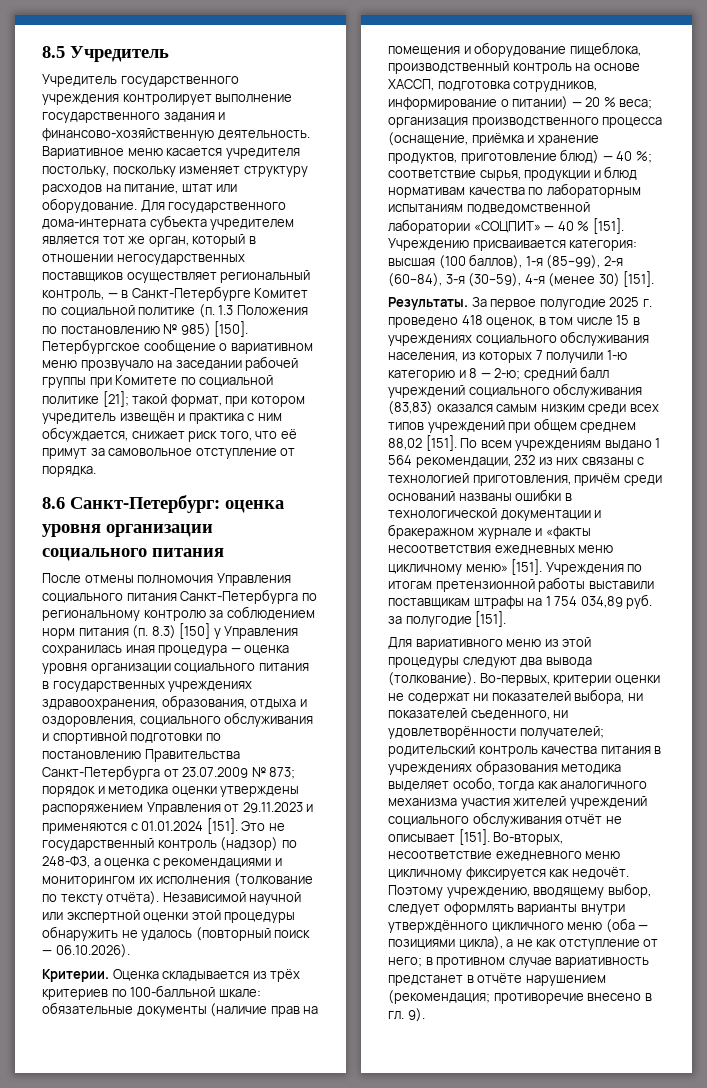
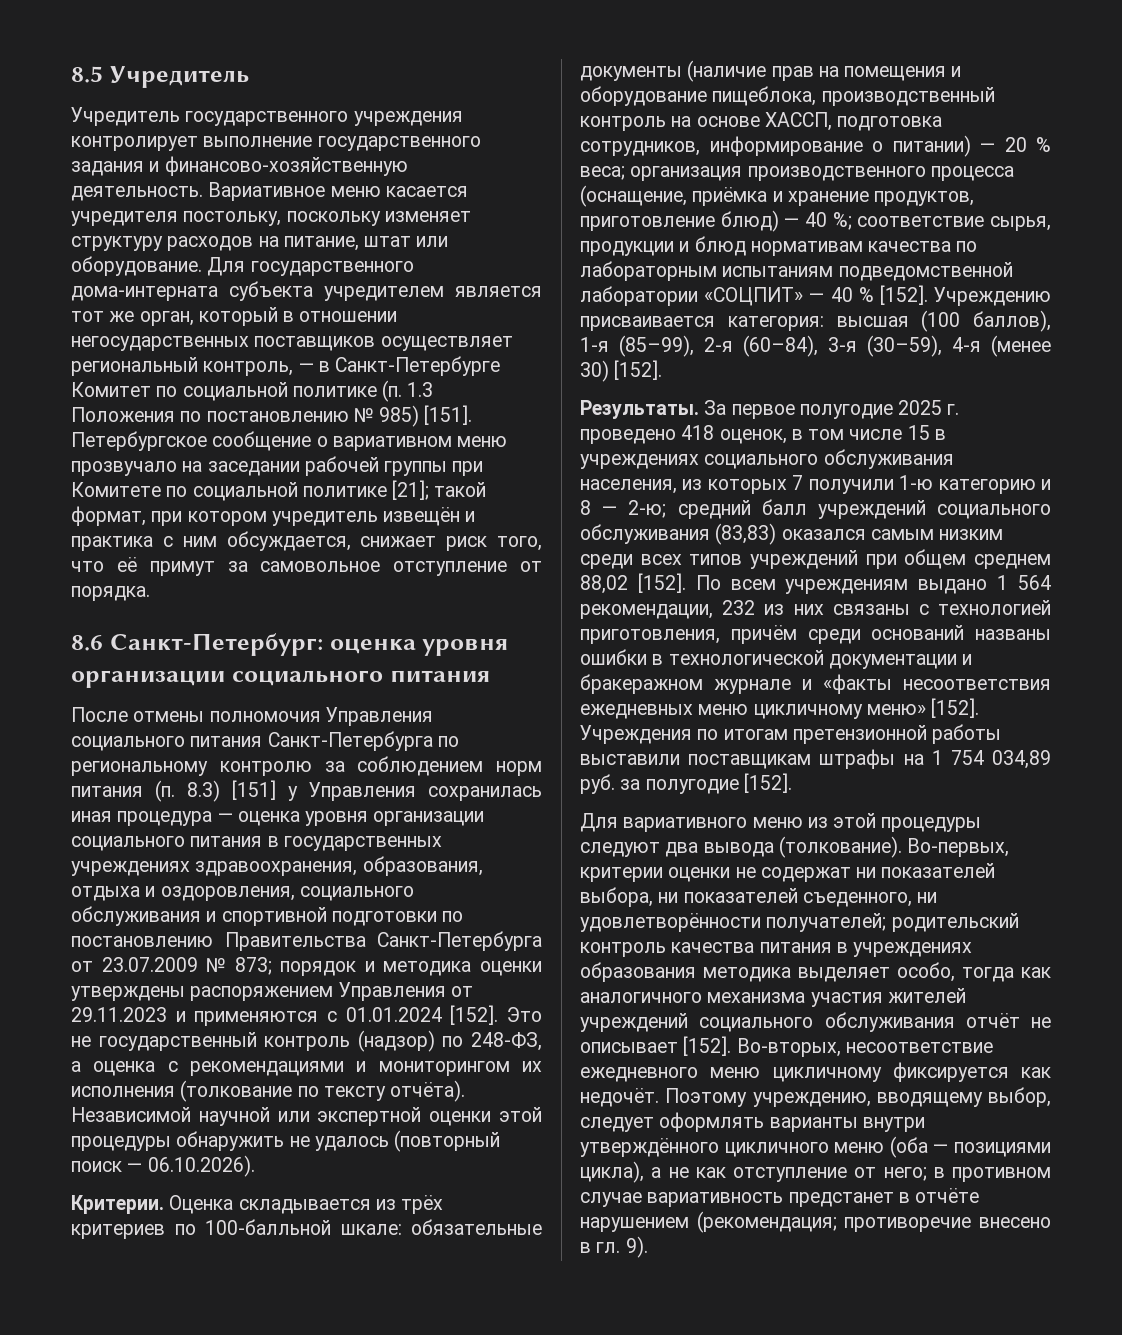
- Для государственного дома-интерната субъекта учредителем является тот же орган, который в отношении негосударственных поставщиков осуществляет региональный контроль, — в Санкт-Петербурге Комитет по социальной политике (п. 1.3 Положения по постановлению № 985) [150].
+ Для государственного дома-интерната субъекта учредителем является тот же орган, который в отношении негосударственных поставщиков осуществляет региональный контроль, — в Санкт-Петербурге Комитет по социальной политике (п. 1.3 Положения по постановлению № 985) [151].
- После отмены полномочия Управления социального питания Санкт-Петербурга по региональному контролю за соблюдением норм питания (п. 8.3) [150] у Управления сохранилась иная процедура — оценка уровня организации социального питания в государственных учреждениях здравоохранения, образования, отдыха и оздоровления, социального обслуживания и спортивной подготовки по постановлению Правительства Санкт-Петербурга от 23.07.2009 № 873;
+ После отмены полномочия Управления социального питания Санкт-Петербурга по региональному контролю за соблюдением норм питания (п. 8.3) [151] у Управления сохранилась иная процедура — оценка уровня организации социального питания в государственных учреждениях здравоохранения, образования, отдыха и оздоровления, социального обслуживания и спортивной подготовки по постановлению Правительства Санкт-Петербурга от 23.07.2009 № 873;
- порядок и методика оценки утверждены распоряжением Управления от 29.11.2023 и применяются с 01.01.2024 [151].
+ порядок и методика оценки утверждены распоряжением Управления от 29.11.2023 и применяются с 01.01.2024 [152].
- Оценка складывается из трёх критериев по 100-балльной шкале: обязательные документы (наличие прав на помещения и оборудование пищеблока, производственный контроль на основе ХАССП, подготовка сотрудников, информирование о питании) — 20 % веса; организация производственного процесса (оснащение, приёмка и хранение продуктов, приготовление блюд) — 40 %; соответствие сырья, продукции и блюд нормативам качества по лабораторным испытаниям подведомственной лаборатории «СОЦПИТ» — 40 % [151].
+ Оценка складывается из трёх критериев по 100-балльной шкале: обязательные документы (наличие прав на помещения и оборудование пищеблока, производственный контроль на основе ХАССП, подготовка сотрудников, информирование о питании) — 20 % веса; организация производственного процесса (оснащение, приёмка и хранение продуктов, приготовление блюд) — 40 %; соответствие сырья, продукции и блюд нормативам качества по лабораторным испытаниям подведомственной лаборатории «СОЦПИТ» — 40 % [152].
- Учреждению присваивается категория: высшая (100 баллов), 1-я (85–99), 2-я (60–84), 3-я (30–59), 4-я (менее 30) [151].
+ Учреждению присваивается категория: высшая (100 баллов), 1-я (85–99), 2-я (60–84), 3-я (30–59), 4-я (менее 30) [152].
- За первое полугодие 2025 г. проведено 418 оценок, в том числе 15 в учреждениях социального обслуживания населения, из которых 7 получили 1-ю категорию и 8 — 2-ю; средний балл учреждений социального обслуживания (83,83) оказался самым низким среди всех типов учреждений при общем среднем 88,02 [151].
+ За первое полугодие 2025 г. проведено 418 оценок, в том числе 15 в учреждениях социального обслуживания населения, из которых 7 получили 1-ю категорию и 8 — 2-ю; средний балл учреждений социального обслуживания (83,83) оказался самым низким среди всех типов учреждений при общем среднем 88,02 [152].
- По всем учреждениям выдано 1 564 рекомендации, 232 из них связаны с технологией приготовления, причём среди оснований названы ошибки в технологической документации и бракеражном журнале и «факты несоответствия ежедневных меню цикличному меню» [151].
+ По всем учреждениям выдано 1 564 рекомендации, 232 из них связаны с технологией приготовления, причём среди оснований названы ошибки в технологической документации и бракеражном журнале и «факты несоответствия ежедневных меню цикличному меню» [152].
- Учреждения по итогам претензионной работы выставили поставщикам штрафы на 1 754 034,89 руб. за полугодие [151].
+ Учреждения по итогам претензионной работы выставили поставщикам штрафы на 1 754 034,89 руб. за полугодие [152].
- Во-первых, критерии оценки не содержат ни показателей выбора, ни показателей съеденного, ни удовлетворённости получателей; родительский контроль качества питания в учреждениях образования методика выделяет особо, тогда как аналогичного механизма участия жителей учреждений социального обслуживания отчёт не описывает [151].
+ Во-первых, критерии оценки не содержат ни показателей выбора, ни показателей съеденного, ни удовлетворённости получателей; родительский контроль качества питания в учреждениях образования методика выделяет особо, тогда как аналогичного механизма участия жителей учреждений социального обслуживания отчёт не описывает [152].

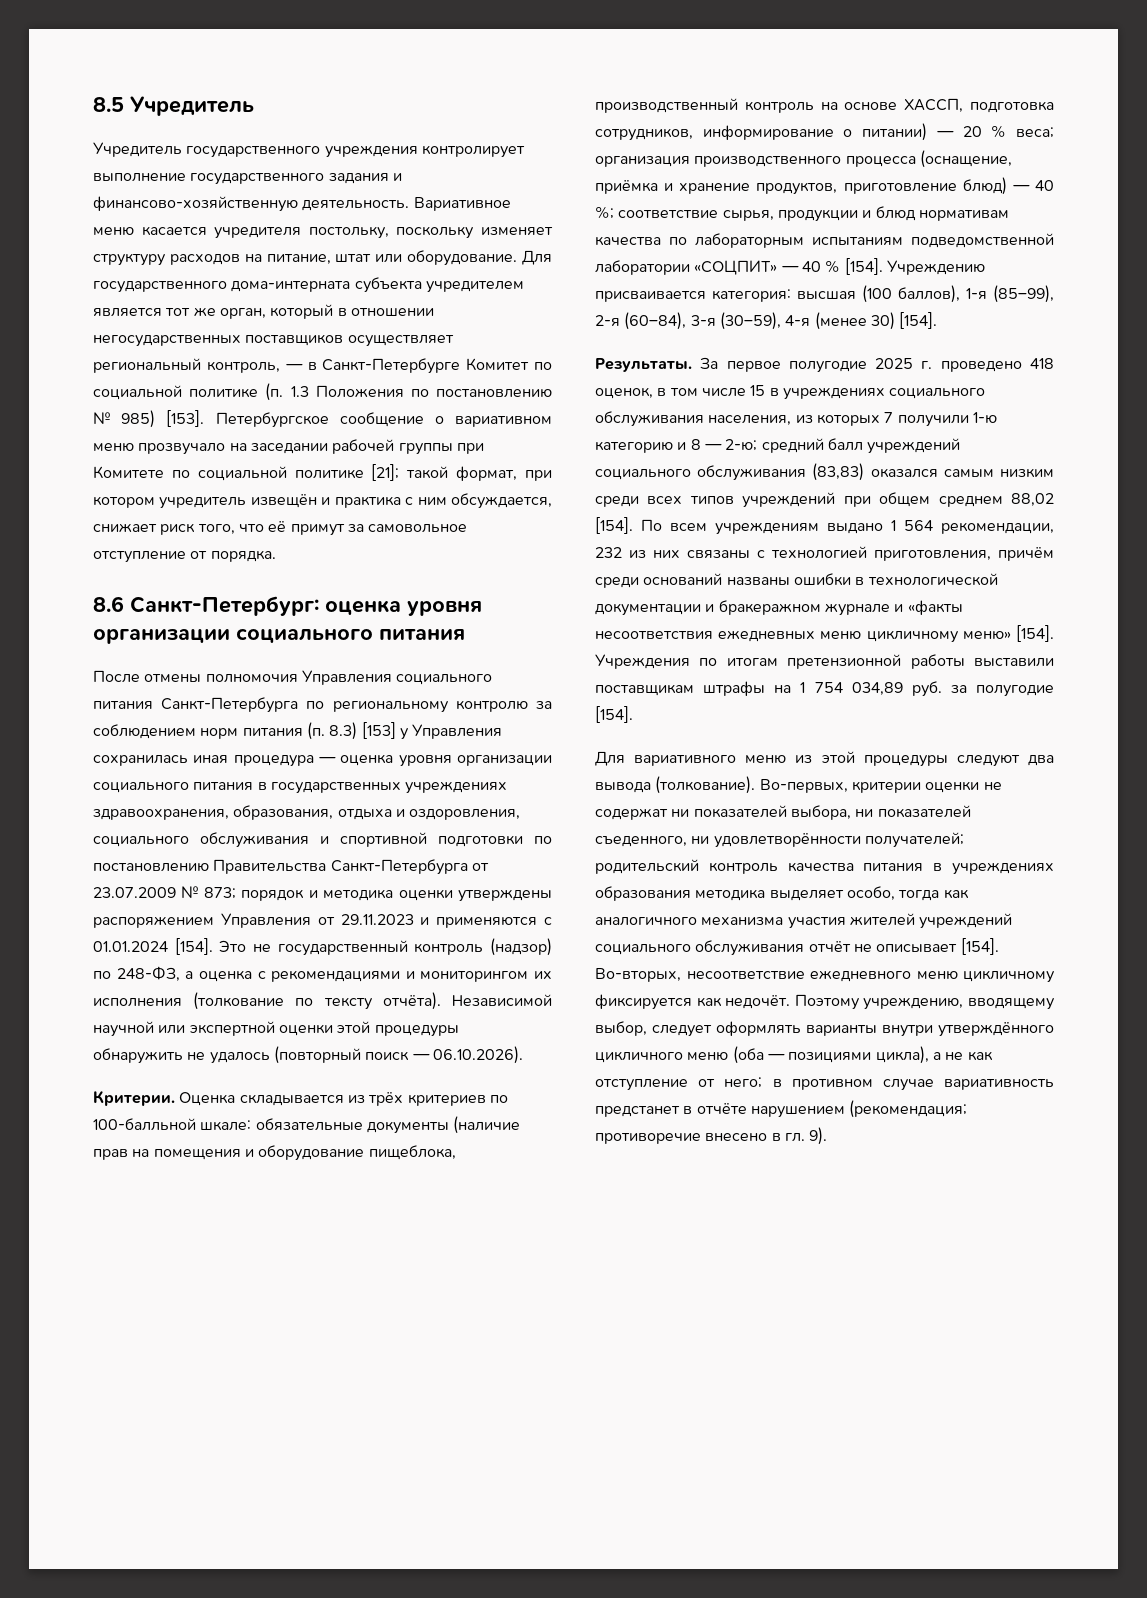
- Для государственного дома-интерната субъекта учредителем является тот же орган, который в отношении негосударственных поставщиков осуществляет региональный контроль, — в Санкт-Петербурге Комитет по социальной политике (п. 1.3 Положения по постановлению № 985) [151].
+ Для государственного дома-интерната субъекта учредителем является тот же орган, который в отношении негосударственных поставщиков осуществляет региональный контроль, — в Санкт-Петербурге Комитет по социальной политике (п. 1.3 Положения по постановлению № 985) [153].
- После отмены полномочия Управления социального питания Санкт-Петербурга по региональному контролю за соблюдением норм питания (п. 8.3) [151] у Управления сохранилась иная процедура — оценка уровня организации социального питания в государственных учреждениях здравоохранения, образования, отдыха и оздоровления, социального обслуживания и спортивной подготовки по постановлению Правительства Санкт-Петербурга от 23.07.2009 № 873;
+ После отмены полномочия Управления социального питания Санкт-Петербурга по региональному контролю за соблюдением норм питания (п. 8.3) [153] у Управления сохранилась иная процедура — оценка уровня организации социального питания в государственных учреждениях здравоохранения, образования, отдыха и оздоровления, социального обслуживания и спортивной подготовки по постановлению Правительства Санкт-Петербурга от 23.07.2009 № 873;
- порядок и методика оценки утверждены распоряжением Управления от 29.11.2023 и применяются с 01.01.2024 [152].
+ порядок и методика оценки утверждены распоряжением Управления от 29.11.2023 и применяются с 01.01.2024 [154].
- Оценка складывается из трёх критериев по 100-балльной шкале: обязательные документы (наличие прав на помещения и оборудование пищеблока, производственный контроль на основе ХАССП, подготовка сотрудников, информирование о питании) — 20 % веса; организация производственного процесса (оснащение, приёмка и хранение продуктов, приготовление блюд) — 40 %; соответствие сырья, продукции и блюд нормативам качества по лабораторным испытаниям подведомственной лаборатории «СОЦПИТ» — 40 % [152].
+ Оценка складывается из трёх критериев по 100-балльной шкале: обязательные документы (наличие прав на помещения и оборудование пищеблока, производственный контроль на основе ХАССП, подготовка сотрудников, информирование о питании) — 20 % веса; организация производственного процесса (оснащение, приёмка и хранение продуктов, приготовление блюд) — 40 %; соответствие сырья, продукции и блюд нормативам качества по лабораторным испытаниям подведомственной лаборатории «СОЦПИТ» — 40 % [154].
- Учреждению присваивается категория: высшая (100 баллов), 1-я (85–99), 2-я (60–84), 3-я (30–59), 4-я (менее 30) [152].
+ Учреждению присваивается категория: высшая (100 баллов), 1-я (85–99), 2-я (60–84), 3-я (30–59), 4-я (менее 30) [154].
- За первое полугодие 2025 г. проведено 418 оценок, в том числе 15 в учреждениях социального обслуживания населения, из которых 7 получили 1-ю категорию и 8 — 2-ю; средний балл учреждений социального обслуживания (83,83) оказался самым низким среди всех типов учреждений при общем среднем 88,02 [152].
+ За первое полугодие 2025 г. проведено 418 оценок, в том числе 15 в учреждениях социального обслуживания населения, из которых 7 получили 1-ю категорию и 8 — 2-ю; средний балл учреждений социального обслуживания (83,83) оказался самым низким среди всех типов учреждений при общем среднем 88,02 [154].
- По всем учреждениям выдано 1 564 рекомендации, 232 из них связаны с технологией приготовления, причём среди оснований названы ошибки в технологической документации и бракеражном журнале и «факты несоответствия ежедневных меню цикличному меню» [152].
+ По всем учреждениям выдано 1 564 рекомендации, 232 из них связаны с технологией приготовления, причём среди оснований названы ошибки в технологической документации и бракеражном журнале и «факты несоответствия ежедневных меню цикличному меню» [154].
- Учреждения по итогам претензионной работы выставили поставщикам штрафы на 1 754 034,89 руб. за полугодие [152].
+ Учреждения по итогам претензионной работы выставили поставщикам штрафы на 1 754 034,89 руб. за полугодие [154].
- Во-первых, критерии оценки не содержат ни показателей выбора, ни показателей съеденного, ни удовлетворённости получателей; родительский контроль качества питания в учреждениях образования методика выделяет особо, тогда как аналогичного механизма участия жителей учреждений социального обслуживания отчёт не описывает [152].
+ Во-первых, критерии оценки не содержат ни показателей выбора, ни показателей съеденного, ни удовлетворённости получателей; родительский контроль качества питания в учреждениях образования методика выделяет особо, тогда как аналогичного механизма участия жителей учреждений социального обслуживания отчёт не описывает [154].

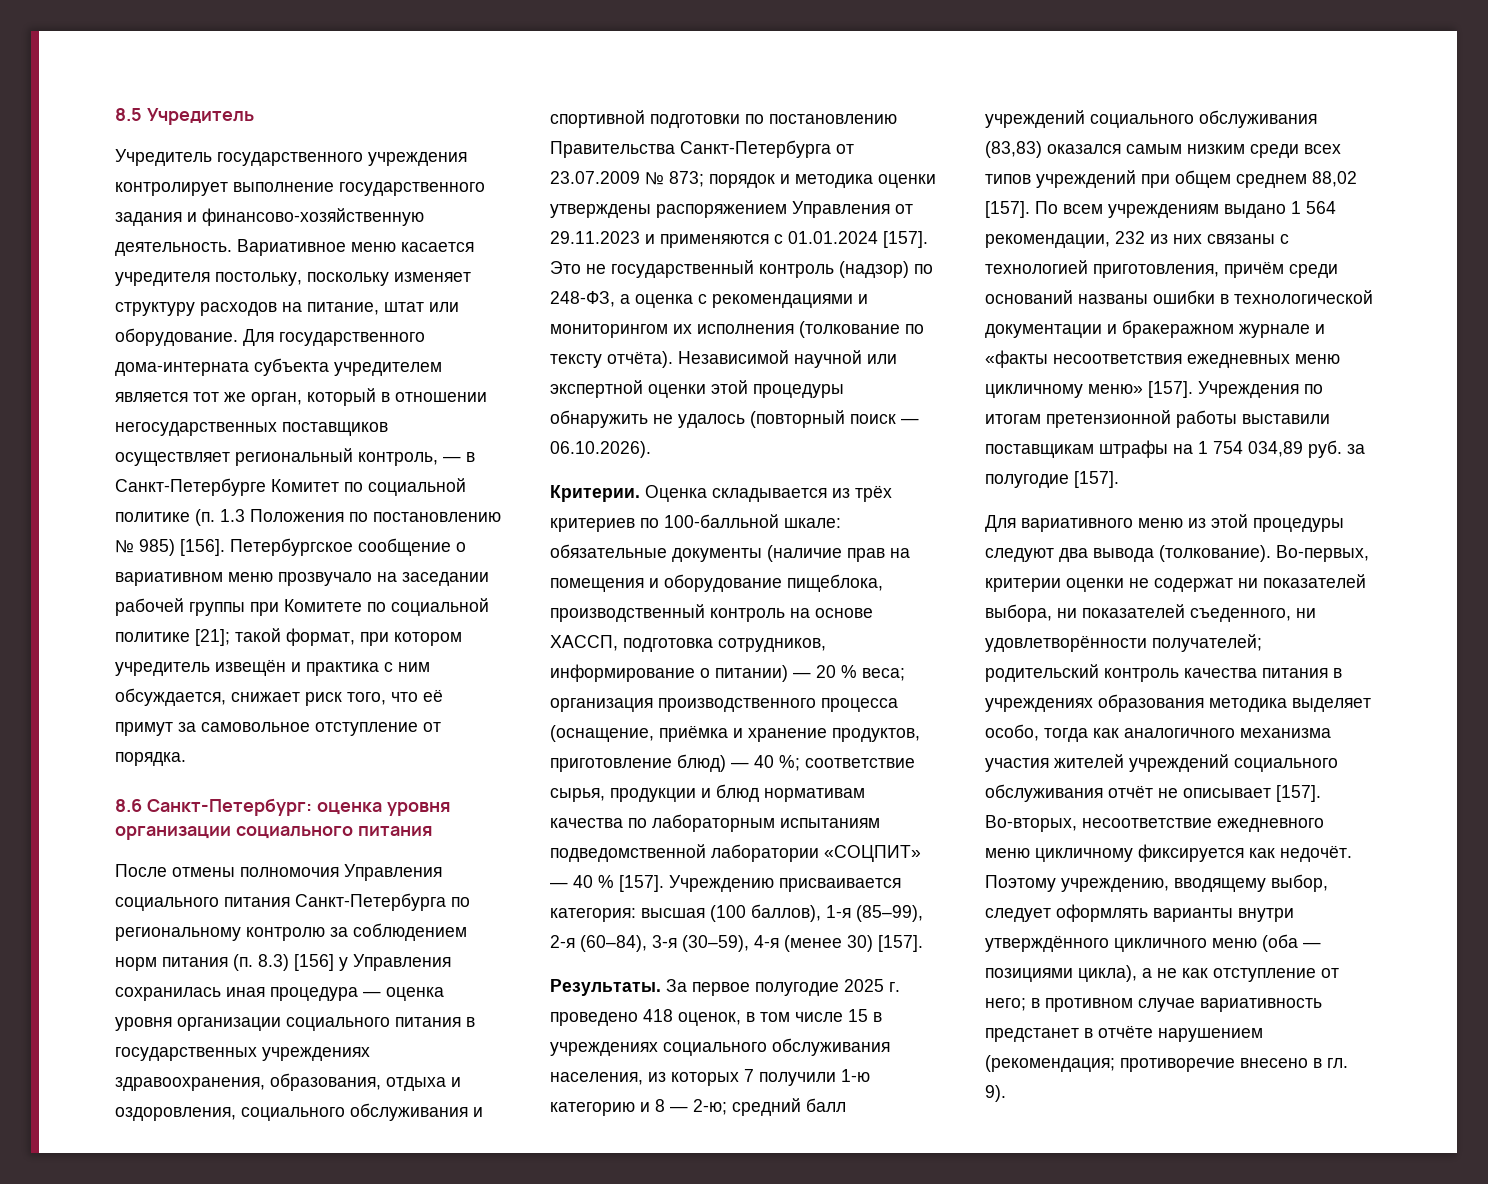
- Для государственного дома-интерната субъекта учредителем является тот же орган, который в отношении негосударственных поставщиков осуществляет региональный контроль, — в Санкт-Петербурге Комитет по социальной политике (п. 1.3 Положения по постановлению № 985) [153].
+ Для государственного дома-интерната субъекта учредителем является тот же орган, который в отношении негосударственных поставщиков осуществляет региональный контроль, — в Санкт-Петербурге Комитет по социальной политике (п. 1.3 Положения по постановлению № 985) [156].
- После отмены полномочия Управления социального питания Санкт-Петербурга по региональному контролю за соблюдением норм питания (п. 8.3) [153] у Управления сохранилась иная процедура — оценка уровня организации социального питания в государственных учреждениях здравоохранения, образования, отдыха и оздоровления, социального обслуживания и спортивной подготовки по постановлению Правительства Санкт-Петербурга от 23.07.2009 № 873;
+ После отмены полномочия Управления социального питания Санкт-Петербурга по региональному контролю за соблюдением норм питания (п. 8.3) [156] у Управления сохранилась иная процедура — оценка уровня организации социального питания в государственных учреждениях здравоохранения, образования, отдыха и оздоровления, социального обслуживания и спортивной подготовки по постановлению Правительства Санкт-Петербурга от 23.07.2009 № 873;
- порядок и методика оценки утверждены распоряжением Управления от 29.11.2023 и применяются с 01.01.2024 [154].
+ порядок и методика оценки утверждены распоряжением Управления от 29.11.2023 и применяются с 01.01.2024 [157].
- Оценка складывается из трёх критериев по 100-балльной шкале: обязательные документы (наличие прав на помещения и оборудование пищеблока, производственный контроль на основе ХАССП, подготовка сотрудников, информирование о питании) — 20 % веса; организация производственного процесса (оснащение, приёмка и хранение продуктов, приготовление блюд) — 40 %; соответствие сырья, продукции и блюд нормативам качества по лабораторным испытаниям подведомственной лаборатории «СОЦПИТ» — 40 % [154].
+ Оценка складывается из трёх критериев по 100-балльной шкале: обязательные документы (наличие прав на помещения и оборудование пищеблока, производственный контроль на основе ХАССП, подготовка сотрудников, информирование о питании) — 20 % веса; организация производственного процесса (оснащение, приёмка и хранение продуктов, приготовление блюд) — 40 %; соответствие сырья, продукции и блюд нормативам качества по лабораторным испытаниям подведомственной лаборатории «СОЦПИТ» — 40 % [157].
- Учреждению присваивается категория: высшая (100 баллов), 1-я (85–99), 2-я (60–84), 3-я (30–59), 4-я (менее 30) [154].
+ Учреждению присваивается категория: высшая (100 баллов), 1-я (85–99), 2-я (60–84), 3-я (30–59), 4-я (менее 30) [157].
- За первое полугодие 2025 г. проведено 418 оценок, в том числе 15 в учреждениях социального обслуживания населения, из которых 7 получили 1-ю категорию и 8 — 2-ю; средний балл учреждений социального обслуживания (83,83) оказался самым низким среди всех типов учреждений при общем среднем 88,02 [154].
+ За первое полугодие 2025 г. проведено 418 оценок, в том числе 15 в учреждениях социального обслуживания населения, из которых 7 получили 1-ю категорию и 8 — 2-ю; средний балл учреждений социального обслуживания (83,83) оказался самым низким среди всех типов учреждений при общем среднем 88,02 [157].
- По всем учреждениям выдано 1 564 рекомендации, 232 из них связаны с технологией приготовления, причём среди оснований названы ошибки в технологической документации и бракеражном журнале и «факты несоответствия ежедневных меню цикличному меню» [154].
+ По всем учреждениям выдано 1 564 рекомендации, 232 из них связаны с технологией приготовления, причём среди оснований названы ошибки в технологической документации и бракеражном журнале и «факты несоответствия ежедневных меню цикличному меню» [157].
- Учреждения по итогам претензионной работы выставили поставщикам штрафы на 1 754 034,89 руб. за полугодие [154].
+ Учреждения по итогам претензионной работы выставили поставщикам штрафы на 1 754 034,89 руб. за полугодие [157].
- Во-первых, критерии оценки не содержат ни показателей выбора, ни показателей съеденного, ни удовлетворённости получателей; родительский контроль качества питания в учреждениях образования методика выделяет особо, тогда как аналогичного механизма участия жителей учреждений социального обслуживания отчёт не описывает [154].
+ Во-первых, критерии оценки не содержат ни показателей выбора, ни показателей съеденного, ни удовлетворённости получателей; родительский контроль качества питания в учреждениях образования методика выделяет особо, тогда как аналогичного механизма участия жителей учреждений социального обслуживания отчёт не описывает [157].

